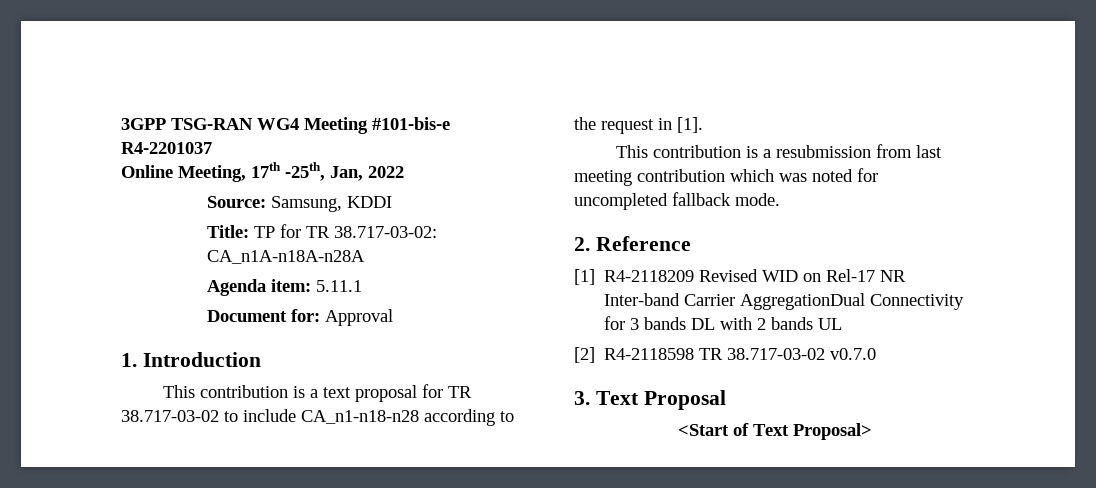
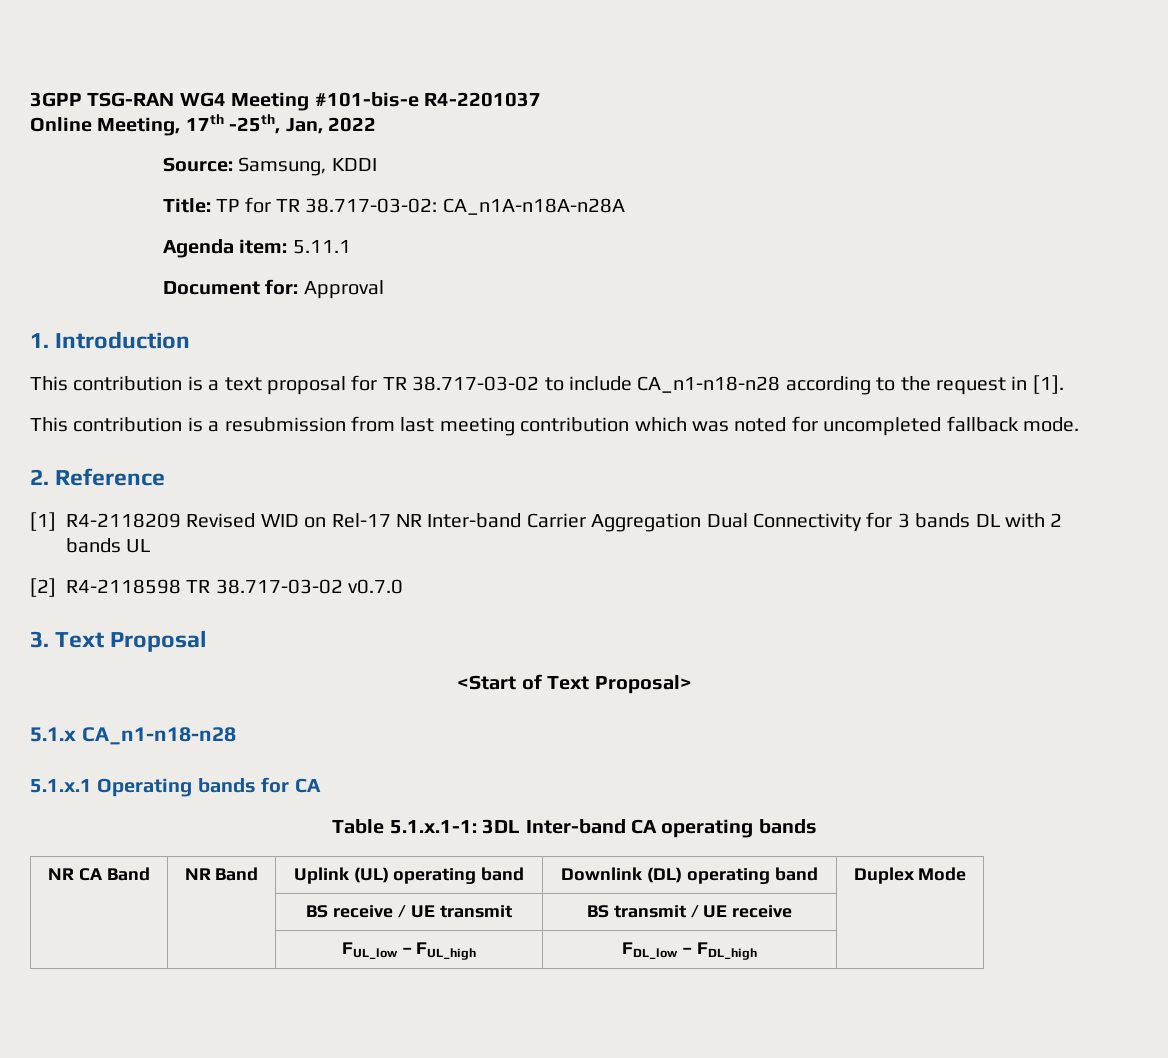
- [1] R4-2118209 Revised WID on Rel-17 NR Inter-band Carrier AggregationDual Connectivity for 3 bands DL with 2 bands UL
+ [1] R4-2118209 Revised WID on Rel-17 NR Inter-band Carrier Aggregation Dual Connectivity for 3 bands DL with 2 bands UL
+ 5.1.x CA_n1-n18-n28
+ 5.1.x.1 Operating bands for CA
+ Table 5.1.x.1-1: 3DL Inter-band CA operating bands
+ NR CA Band | NR Band | Uplink (UL) operating band | Downlink (DL) operating band | Duplex Mode
+ | | BS receive / UE transmit | BS transmit / UE receive |
+ | | FUL_low – FUL_high | FDL_low – FDL_high |

